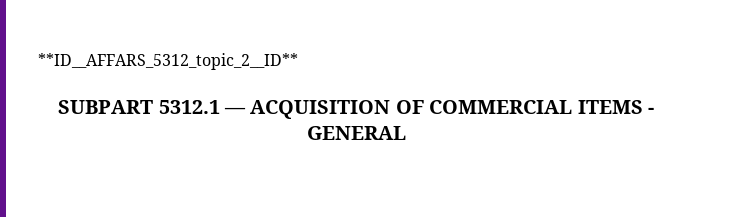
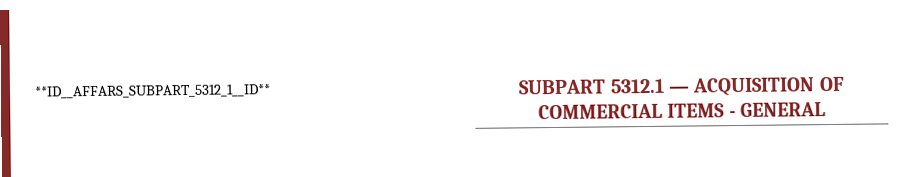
- **ID__AFFARS_5312_topic_2__ID**
+ **ID__AFFARS_SUBPART_5312_1__ID**

